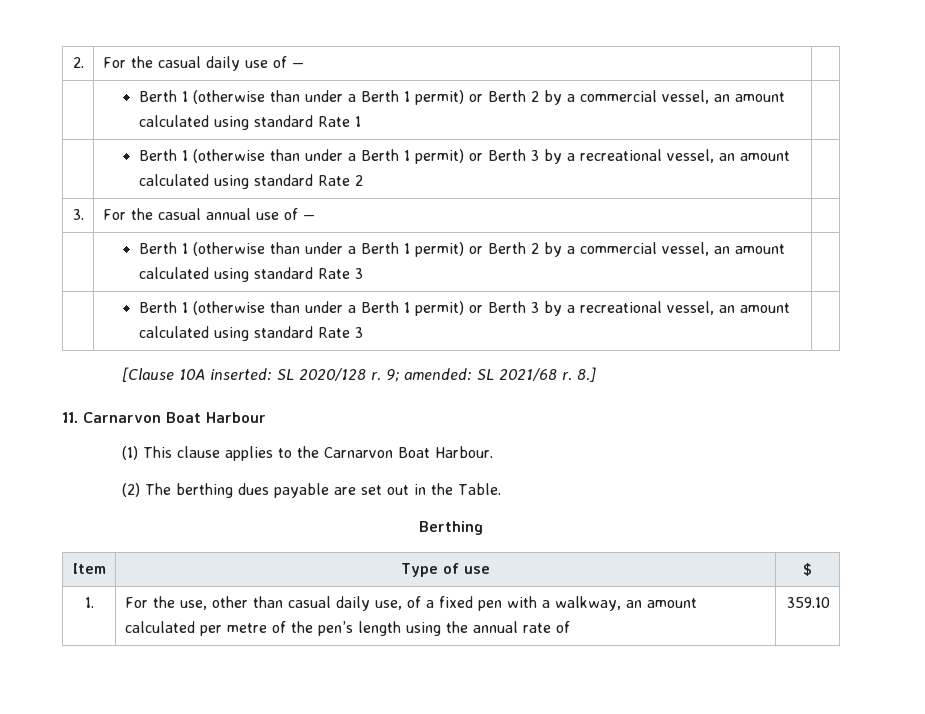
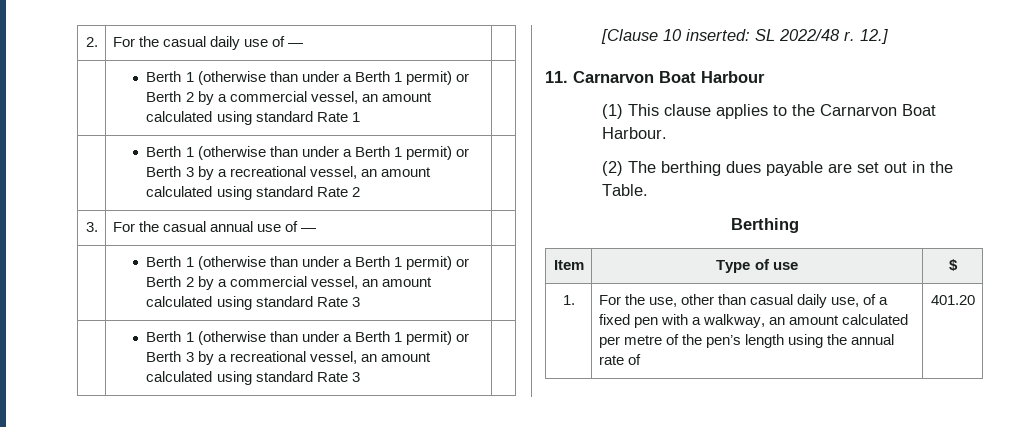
- [Clause 10A inserted: SL 2020/128 r. 9; amended: SL 2021/68 r. 8.]
+ [Clause 10 inserted: SL 2022/48 r. 12.]
- 1. | For the use, other than casual daily use, of a fixed pen with a walkway, an amount calculated per metre of the pen’s length using the annual rate of | 359.10
+ 1. | For the use, other than casual daily use, of a fixed pen with a walkway, an amount calculated per metre of the pen’s length using the annual rate of | 401.20

